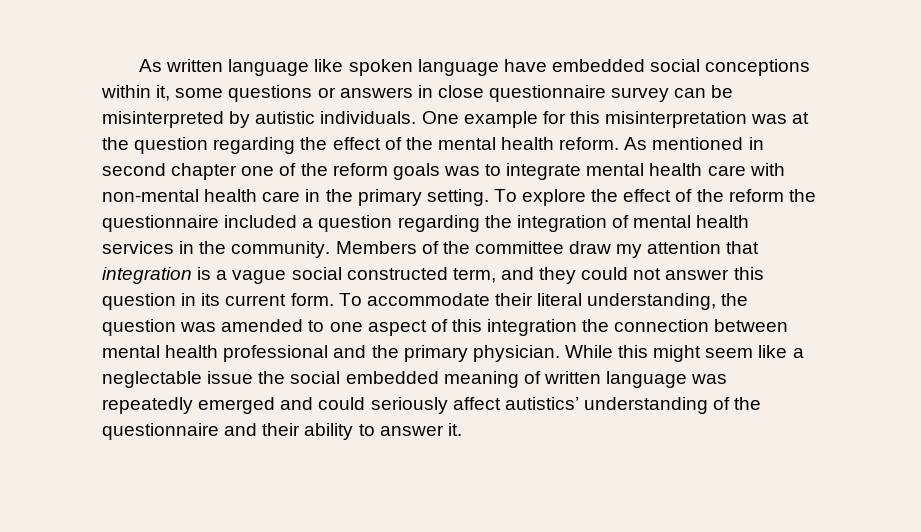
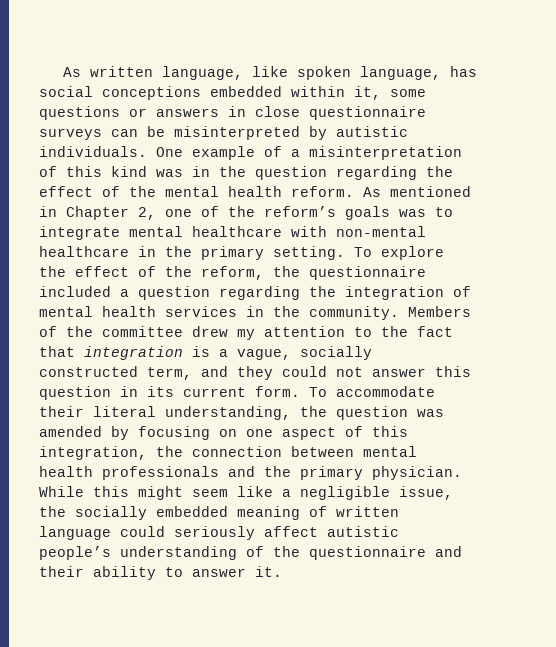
- As written language like spoken language have embedded social conceptions within it, some questions or answers in close questionnaire survey can be misinterpreted by autistic individuals.
+ As written language, like spoken language, has social conceptions embedded within it, some questions or answers in close questionnaire surveys can be misinterpreted by autistic individuals.
- One example for this misinterpretation was at the question regarding the effect of the mental health reform.
+ One example of a misinterpretation of this kind was in the question regarding the effect of the mental health reform.
- As mentioned in second chapter one of the reform goals was to integrate mental health care with non-mental health care in the primary setting.
+ As mentioned in Chapter 2, one of the reform’s goals was to integrate mental healthcare with non-mental healthcare in the primary setting.
- To explore the effect of the reform the questionnaire included a question regarding the integration of mental health services in the community.
+ To explore the effect of the reform, the questionnaire included a question regarding the integration of mental health services in the community.
- Members of the committee draw my attention that integration is a vague social constructed term, and they could not answer this question in its current form.
+ Members of the committee drew my attention to the fact that integration is a vague, socially constructed term, and they could not answer this question in its current form.
- To accommodate their literal understanding, the question was amended to one aspect of this integration the connection between mental health professional and the primary physician.
+ To accommodate their literal understanding, the question was amended by focusing on one aspect of this integration, the connection between mental health professionals and the primary physician.
- While this might seem like a neglectable issue the social embedded meaning of written language was repeatedly emerged and could seriously affect autistics’ understanding of the questionnaire and their ability to answer it.
+ While this might seem like a negligible issue, the socially embedded meaning of written language could seriously affect autistic people’s understanding of the questionnaire and their ability to answer it.

